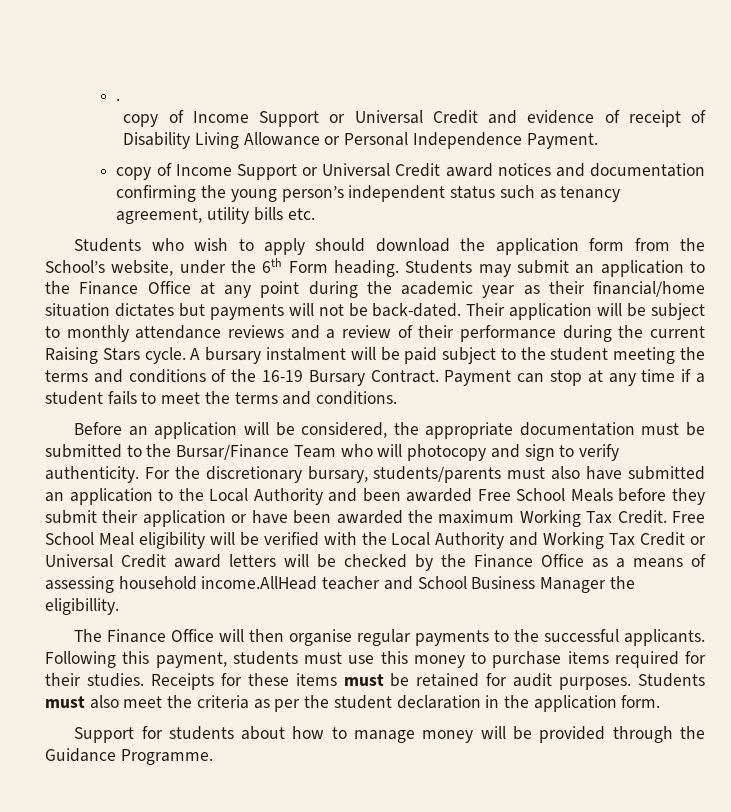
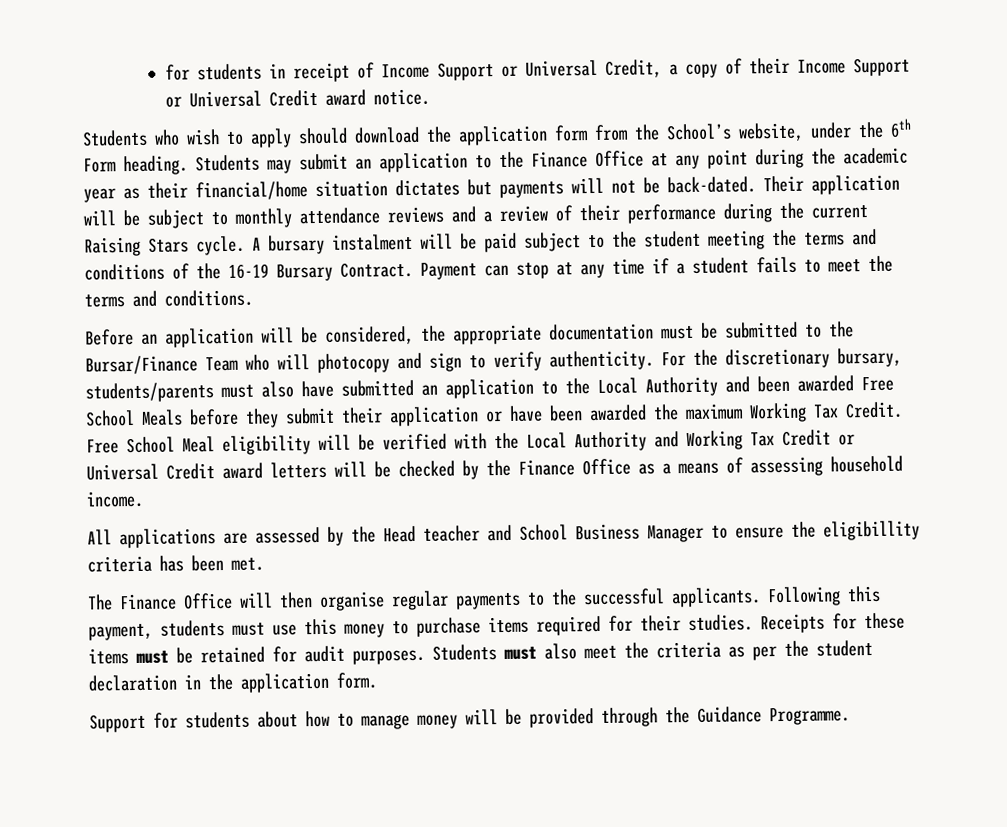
- .
- copy of Income Support or Universal Credit and evidence of receipt of Disability Living Allowance or Personal Independence Payment.
- copy of Income Support or Universal Credit award notices and documentation confirming the young person’s independent status such as tenancy agreement, utility bills etc.
+ for students in receipt of Income Support or Universal Credit, a copy of their Income Support or Universal Credit award notice.
- Free School Meal eligibility will be verified with the Local Authority and Working Tax Credit or Universal Credit award letters will be checked by the Finance Office as a means of assessing household income.AllHead teacher and School Business Manager the eligibillity.
+ Free School Meal eligibility will be verified with the Local Authority and Working Tax Credit or Universal Credit award letters will be checked by the Finance Office as a means of assessing household income.
+ All applications are assessed by the Head teacher and School Business Manager to ensure the eligibillity criteria has been met.

